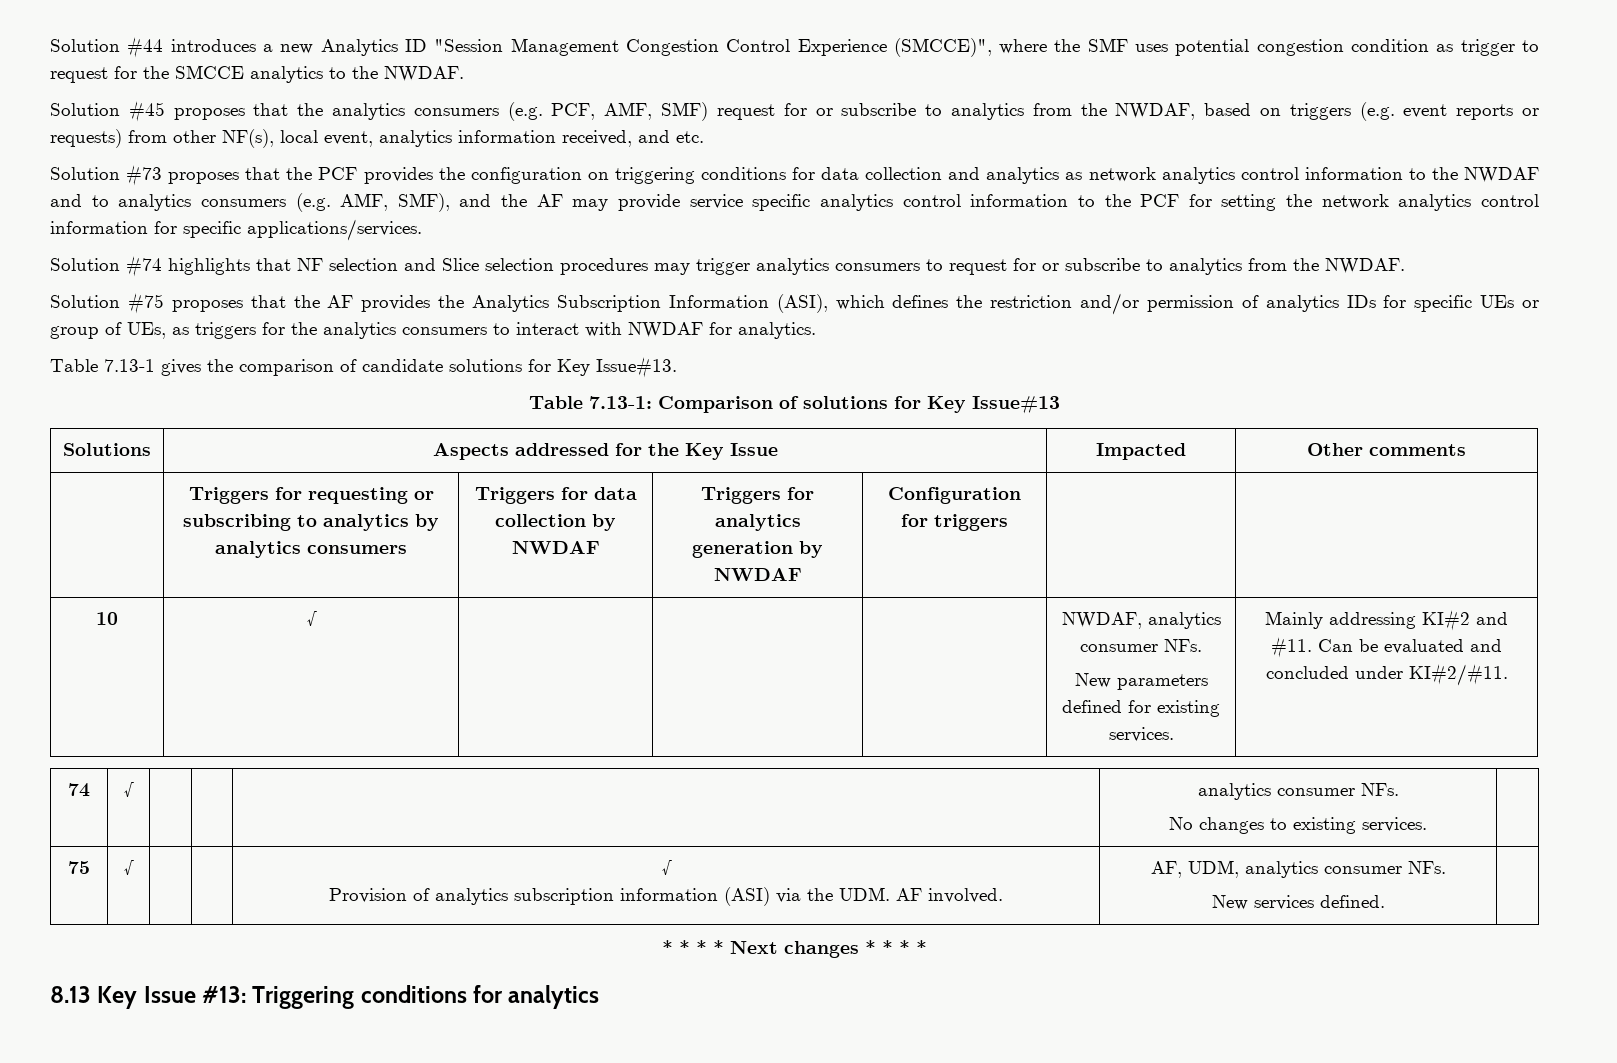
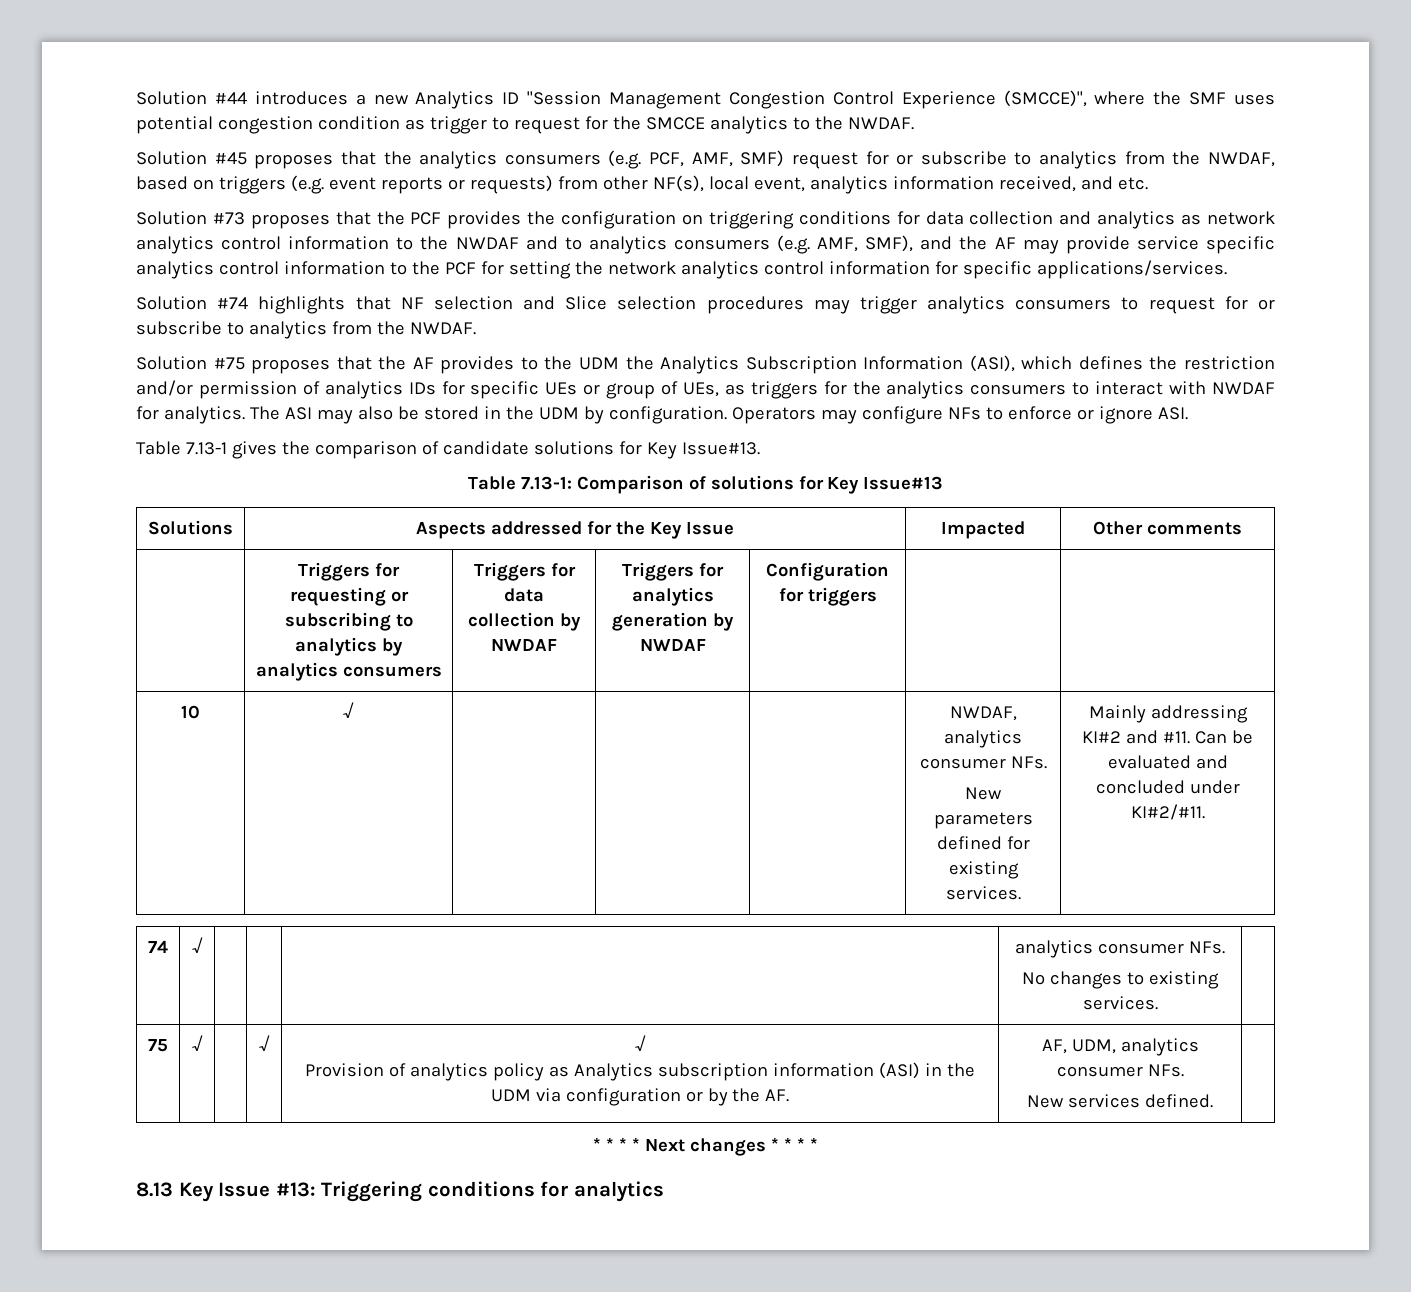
- Solution #75 proposes that the AF provides the Analytics Subscription Information (ASI), which defines the restriction and/or permission of analytics IDs for specific UEs or group of UEs, as triggers for the analytics consumers to interact with NWDAF for analytics.
+ Solution #75 proposes that the AF provides to the UDM the Analytics Subscription Information (ASI), which defines the restriction and/or permission of analytics IDs for specific UEs or group of UEs, as triggers for the analytics consumers to interact with NWDAF for analytics. The ASI may also be stored in the UDM by configuration. Operators may configure NFs to enforce or ignore ASI.
- 75 | √ | | | √
- Provision of analytics subscription information (ASI) via the UDM. AF involved. | AF, UDM, analytics consumer NFs.
+ 75 | √ | | √ | √
+ Provision of analytics policy as Analytics subscription information (ASI) in the UDM via configuration or by the AF. | AF, UDM, analytics consumer NFs.

